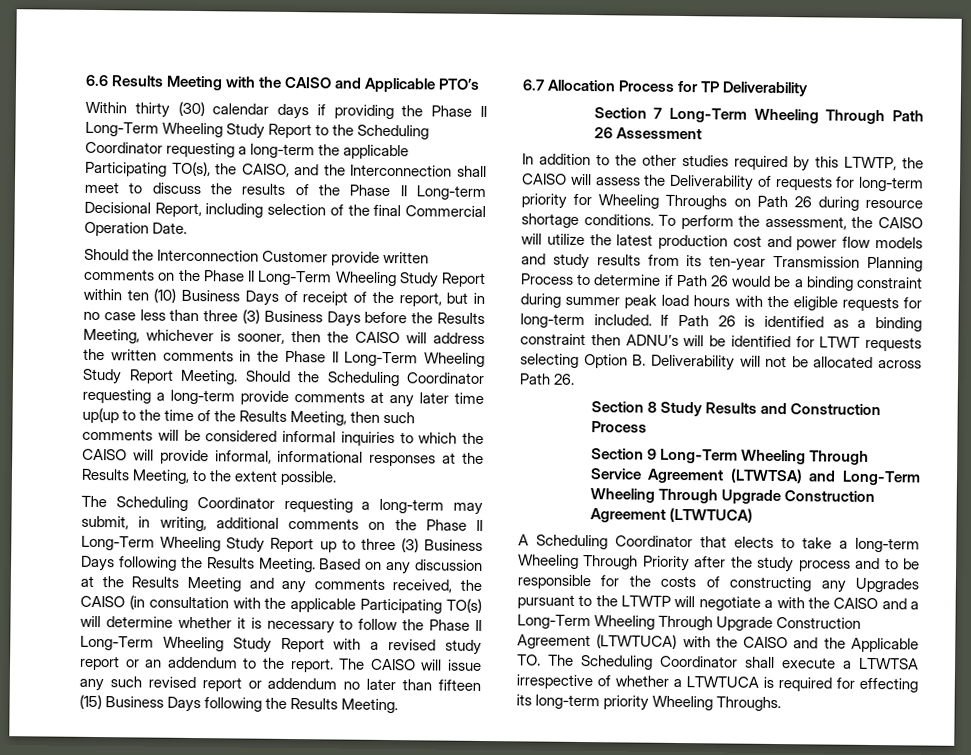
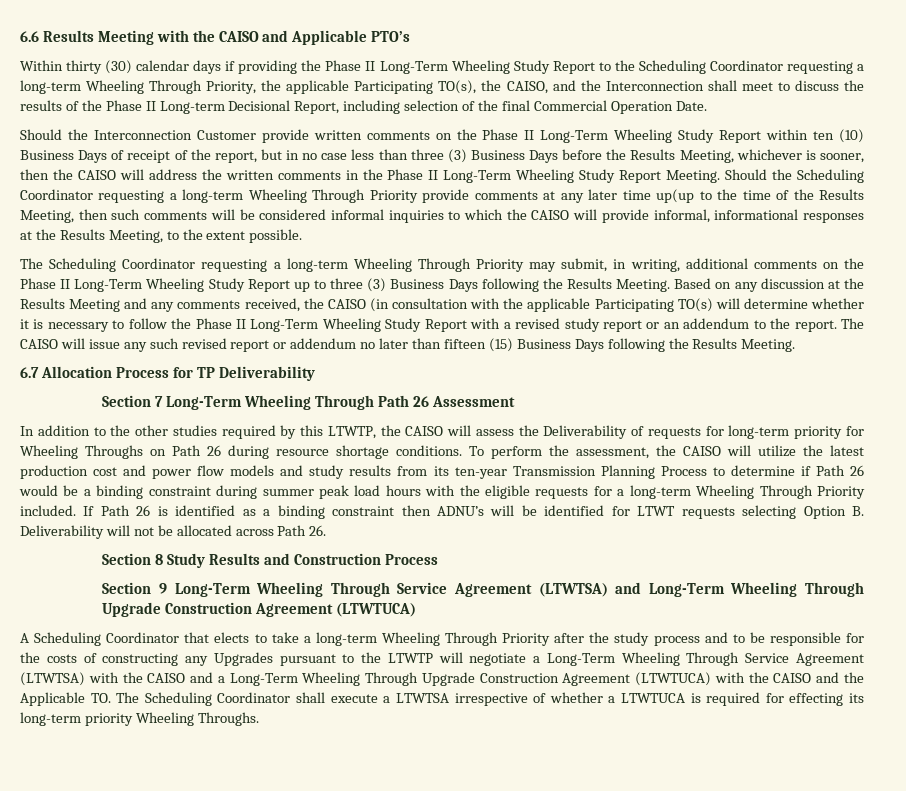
- Within thirty (30) calendar days if providing the Phase II Long-Term Wheeling Study Report to the Scheduling Coordinator requesting a long-term the applicable Participating TO(s), the CAISO, and the Interconnection shall meet to discuss the results of the Phase II Long-term Decisional Report, including selection of the final Commercial Operation Date.
+ Within thirty (30) calendar days if providing the Phase II Long-Term Wheeling Study Report to the Scheduling Coordinator requesting a long-term Wheeling Through Priority, the applicable Participating TO(s), the CAISO, and the Interconnection shall meet to discuss the results of the Phase II Long-term Decisional Report, including selection of the final Commercial Operation Date.
- Should the Scheduling Coordinator requesting a long-term provide comments at any later time up(up to the time of the Results Meeting, then such comments will be considered informal inquiries to which the CAISO will provide informal, informational responses at the Results Meeting, to the extent possible.
+ Should the Scheduling Coordinator requesting a long-term Wheeling Through Priority provide comments at any later time up(up to the time of the Results Meeting, then such comments will be considered informal inquiries to which the CAISO will provide informal, informational responses at the Results Meeting, to the extent possible.
- The Scheduling Coordinator requesting a long-term may submit, in writing, additional comments on the Phase II Long-Term Wheeling Study Report up to three (3) Business Days following the Results Meeting.
+ The Scheduling Coordinator requesting a long-term Wheeling Through Priority may submit, in writing, additional comments on the Phase II Long-Term Wheeling Study Report up to three (3) Business Days following the Results Meeting.
- To perform the assessment, the CAISO will utilize the latest production cost and power flow models and study results from its ten-year Transmission Planning Process to determine if Path 26 would be a binding constraint during summer peak load hours with the eligible requests for long-term included.
+ To perform the assessment, the CAISO will utilize the latest production cost and power flow models and study results from its ten-year Transmission Planning Process to determine if Path 26 would be a binding constraint during summer peak load hours with the eligible requests for a long-term Wheeling Through Priority included.
- A Scheduling Coordinator that elects to take a long-term Wheeling Through Priority after the study process and to be responsible for the costs of constructing any Upgrades pursuant to the LTWTP will negotiate a with the CAISO and a Long-Term Wheeling Through Upgrade Construction Agreement (LTWTUCA) with the CAISO and the Applicable TO. The Scheduling Coordinator shall execute a LTWTSA irrespective of whether a LTWTUCA is required for effecting its long-term priority Wheeling Throughs.
+ A Scheduling Coordinator that elects to take a long-term Wheeling Through Priority after the study process and to be responsible for the costs of constructing any Upgrades pursuant to the LTWTP will negotiate a Long-Term Wheeling Through Service Agreement (LTWTSA) with the CAISO and a Long-Term Wheeling Through Upgrade Construction Agreement (LTWTUCA) with the CAISO and the Applicable TO. The Scheduling Coordinator shall execute a LTWTSA irrespective of whether a LTWTUCA is required for effecting its long-term priority Wheeling Throughs.

